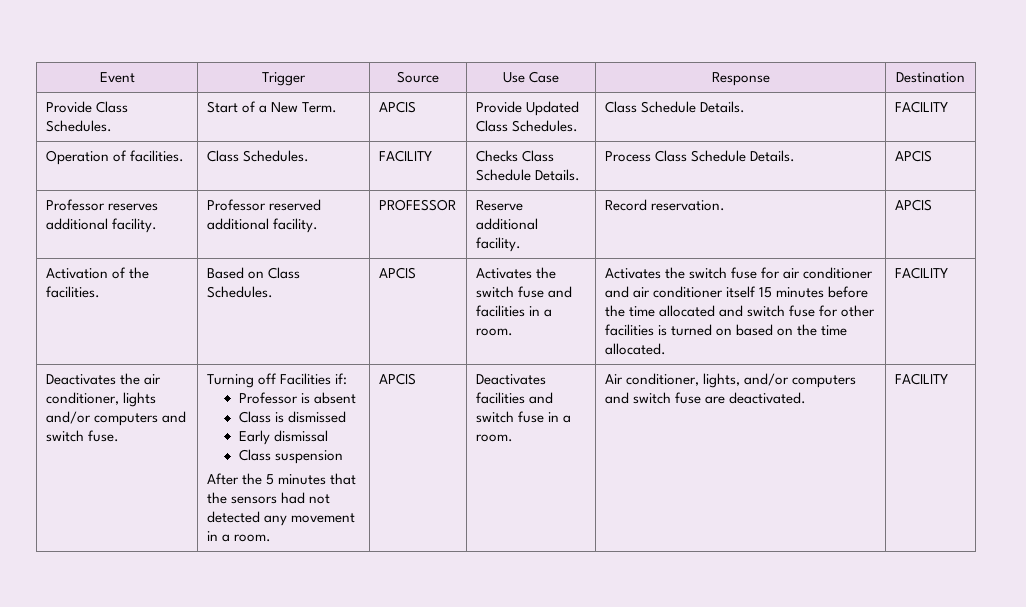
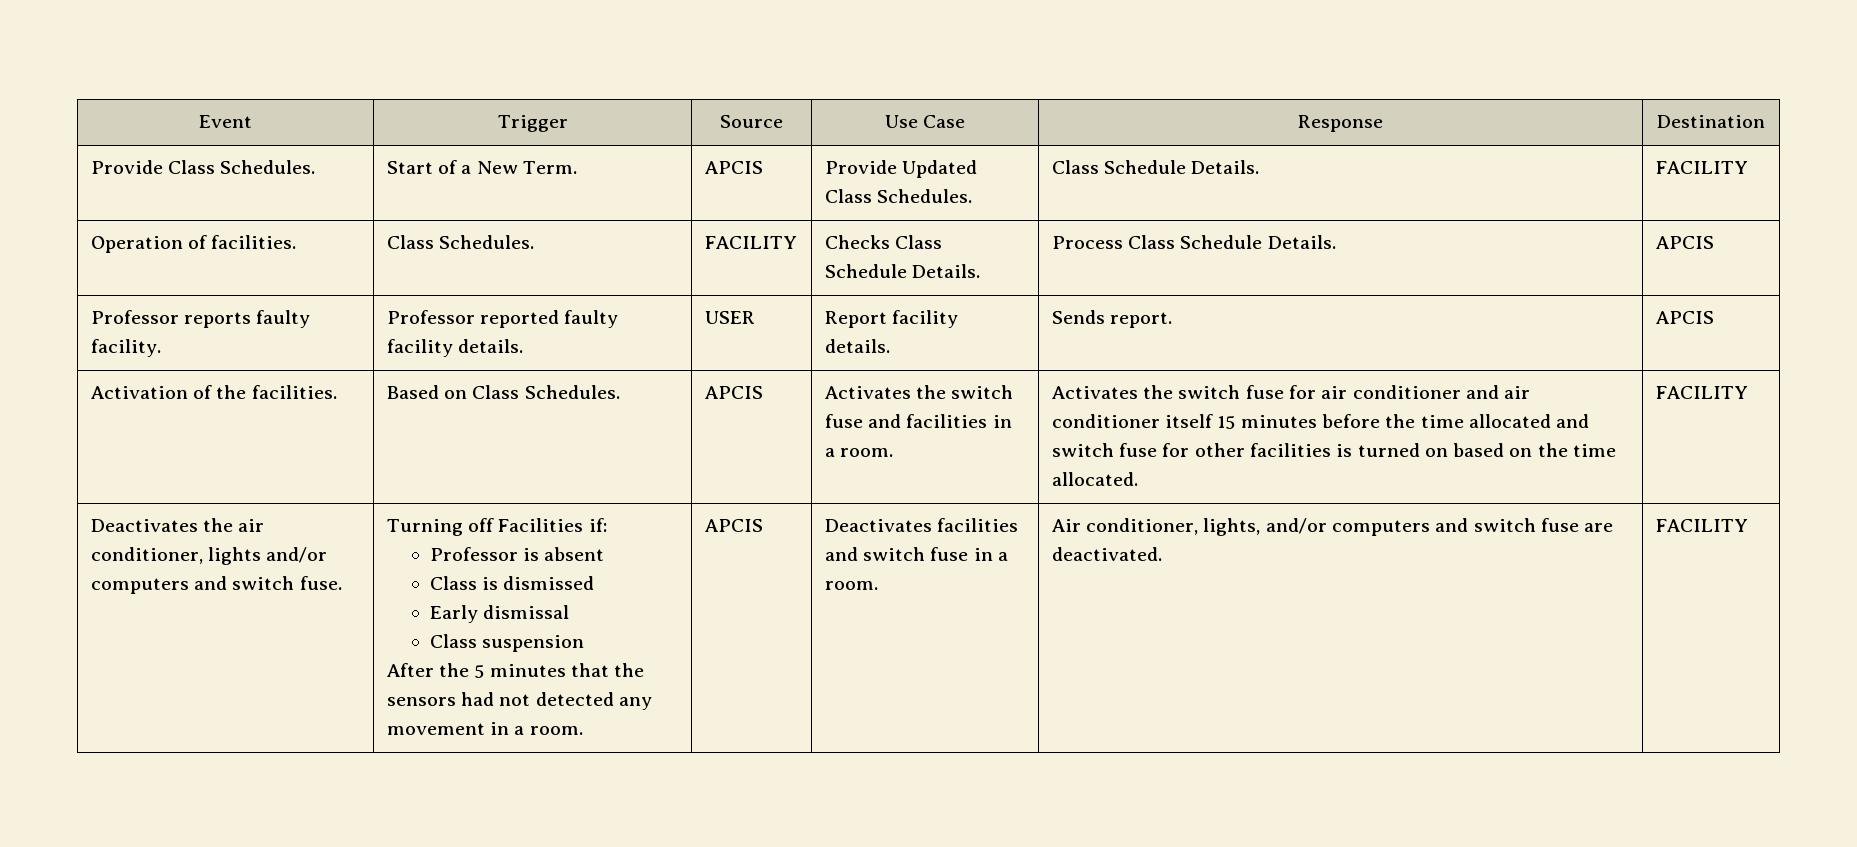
- Professor reserves additional facility. | Professor reserved additional facility. | PROFESSOR | Reserve additional facility. | Record reservation. | APCIS
+ Professor reports faulty facility. | Professor reported faulty facility details. | USER | Report facility details. | Sends report. | APCIS

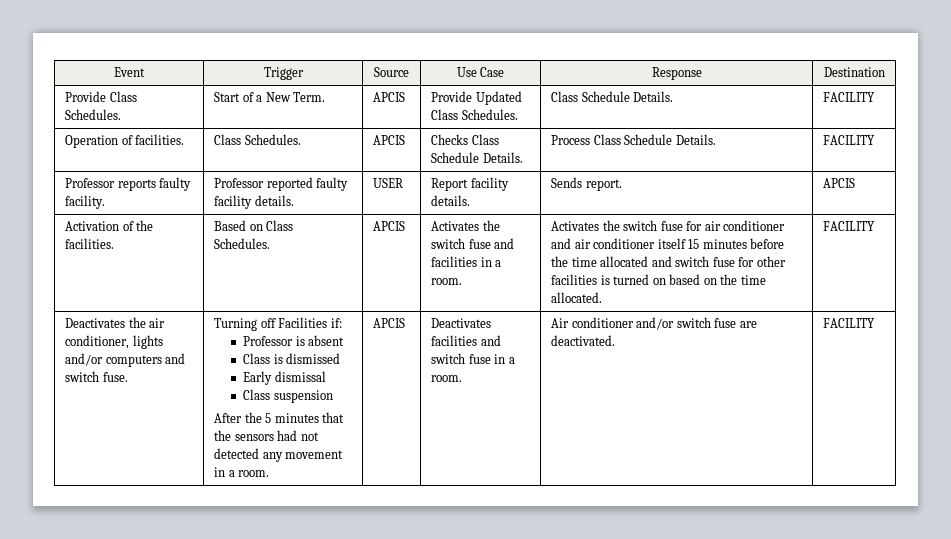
- Operation of facilities. | Class Schedules. | FACILITY | Checks Class Schedule Details. | Process Class Schedule Details. | APCIS
+ Operation of facilities. | Class Schedules. | APCIS | Checks Class Schedule Details. | Process Class Schedule Details. | FACILITY
- Air conditioner, lights, and/or computers and switch fuse are deactivated.
+ Air conditioner and/or switch fuse are deactivated.

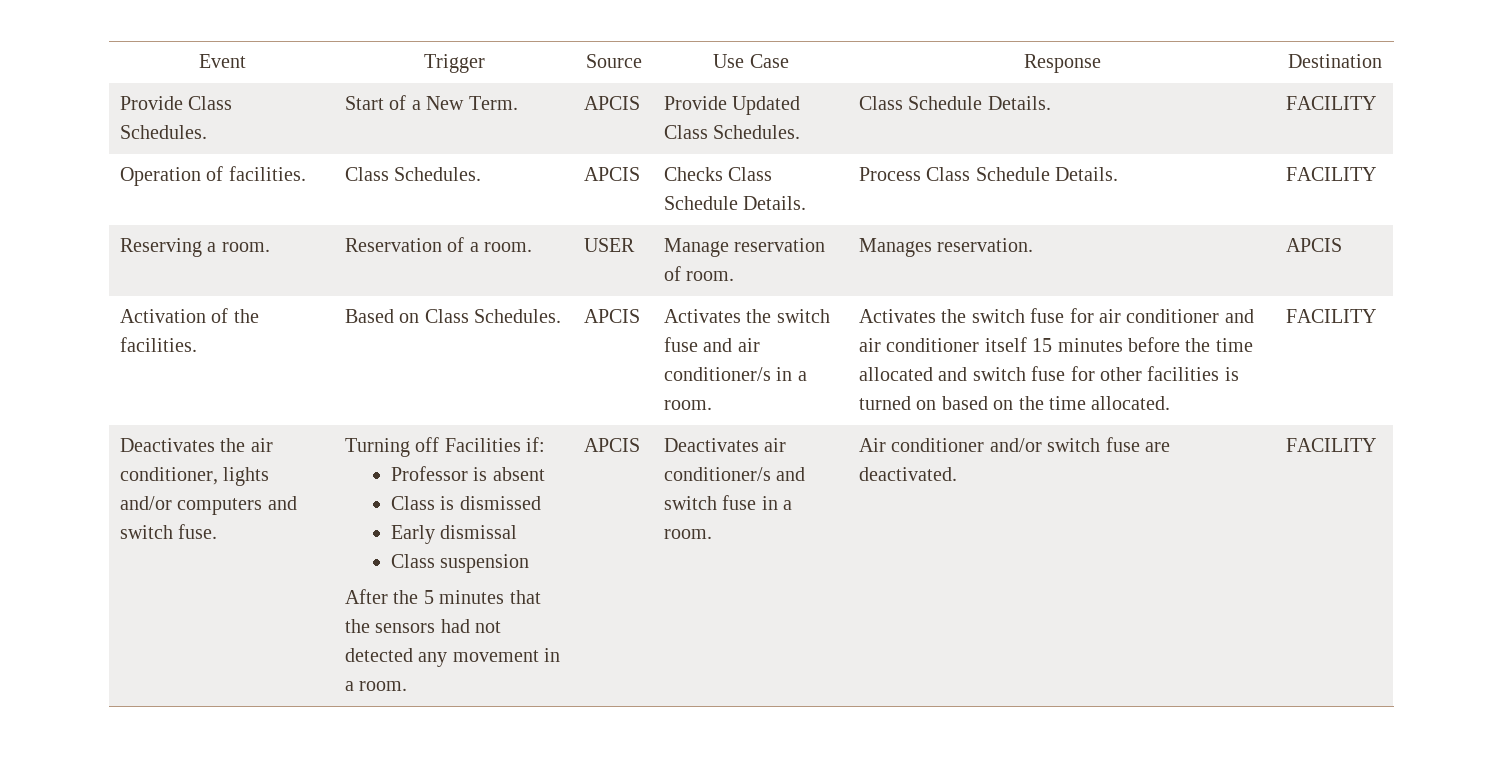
- Professor reports faulty facility. | Professor reported faulty facility details. | USER | Report facility details. | Sends report. | APCIS
+ Reserving a room. | Reservation of a room. | USER | Manage reservation of room. | Manages reservation. | APCIS
- Activates the switch fuse and facilities in a room.
+ Activates the switch fuse and air conditioner/s in a room.
- Deactivates facilities and switch fuse in a room.
+ Deactivates air conditioner/s and switch fuse in a room.

